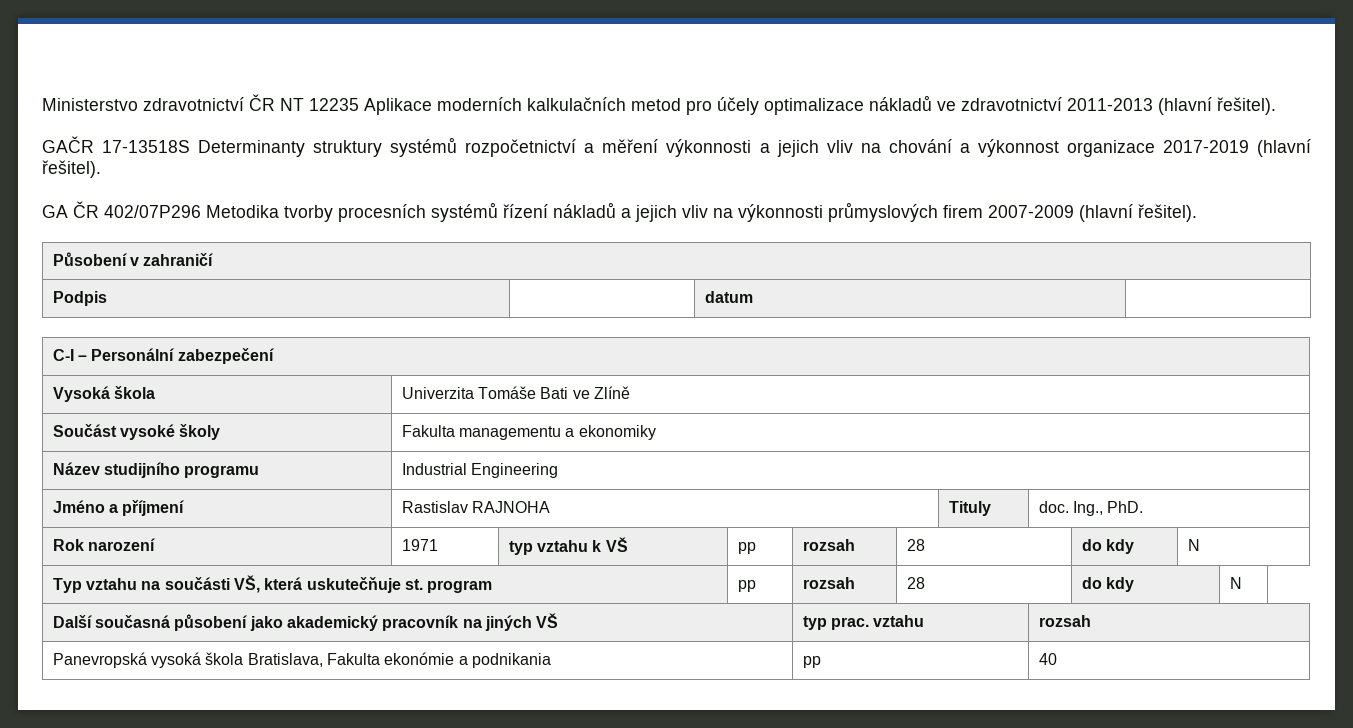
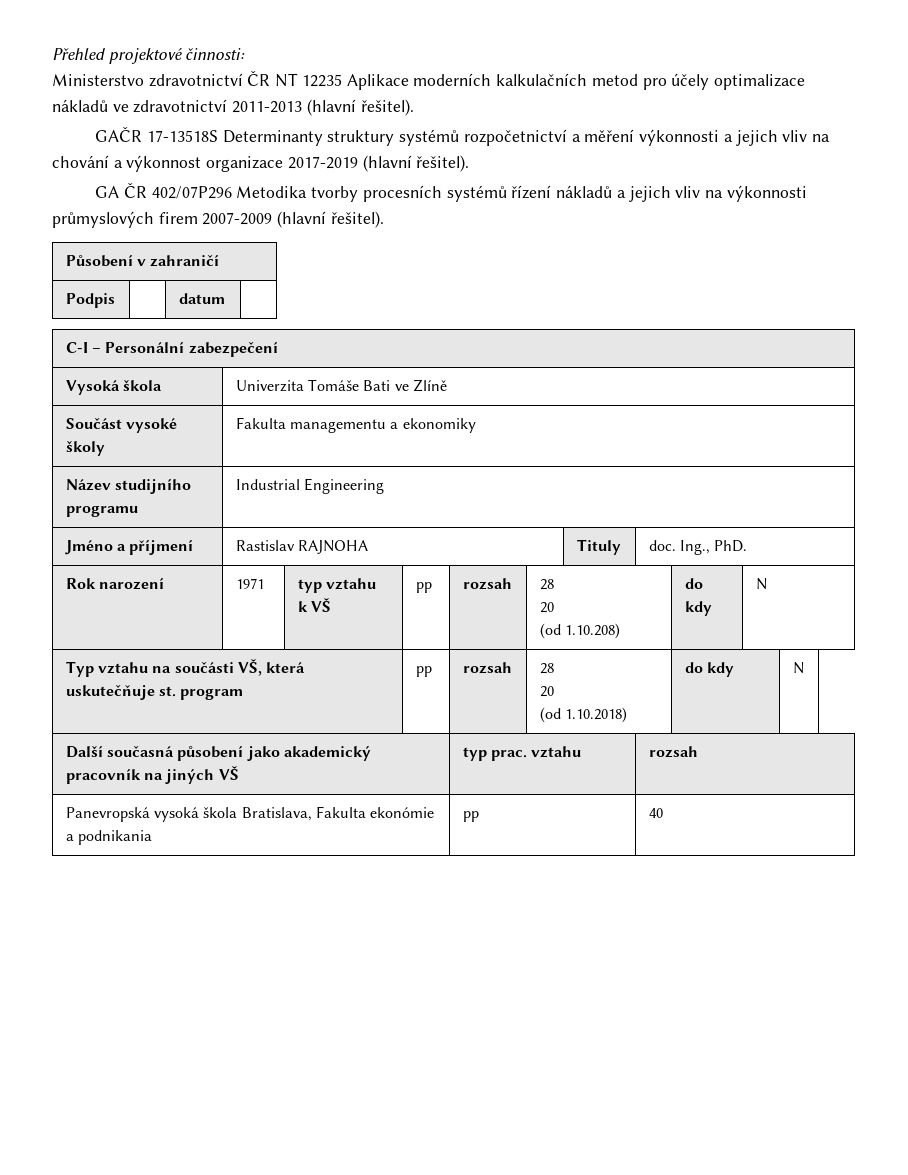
+ Přehled projektové činnosti:
- Rok narození | 1971 | typ vztahu k VŠ | pp | rozsah | 28 | do kdy | N
+ Rok narození | 1971 | typ vztahu k VŠ | pp | rozsah | 28
+ 20
+ (od 1.10.208) | do kdy | N
- Typ vztahu na součásti VŠ, která uskutečňuje st. program | pp | rozsah | 28 | do kdy | N
+ Typ vztahu na součásti VŠ, která uskutečňuje st. program | pp | rozsah | 28
+ 20
+ (od 1.10.2018) | do kdy | N

